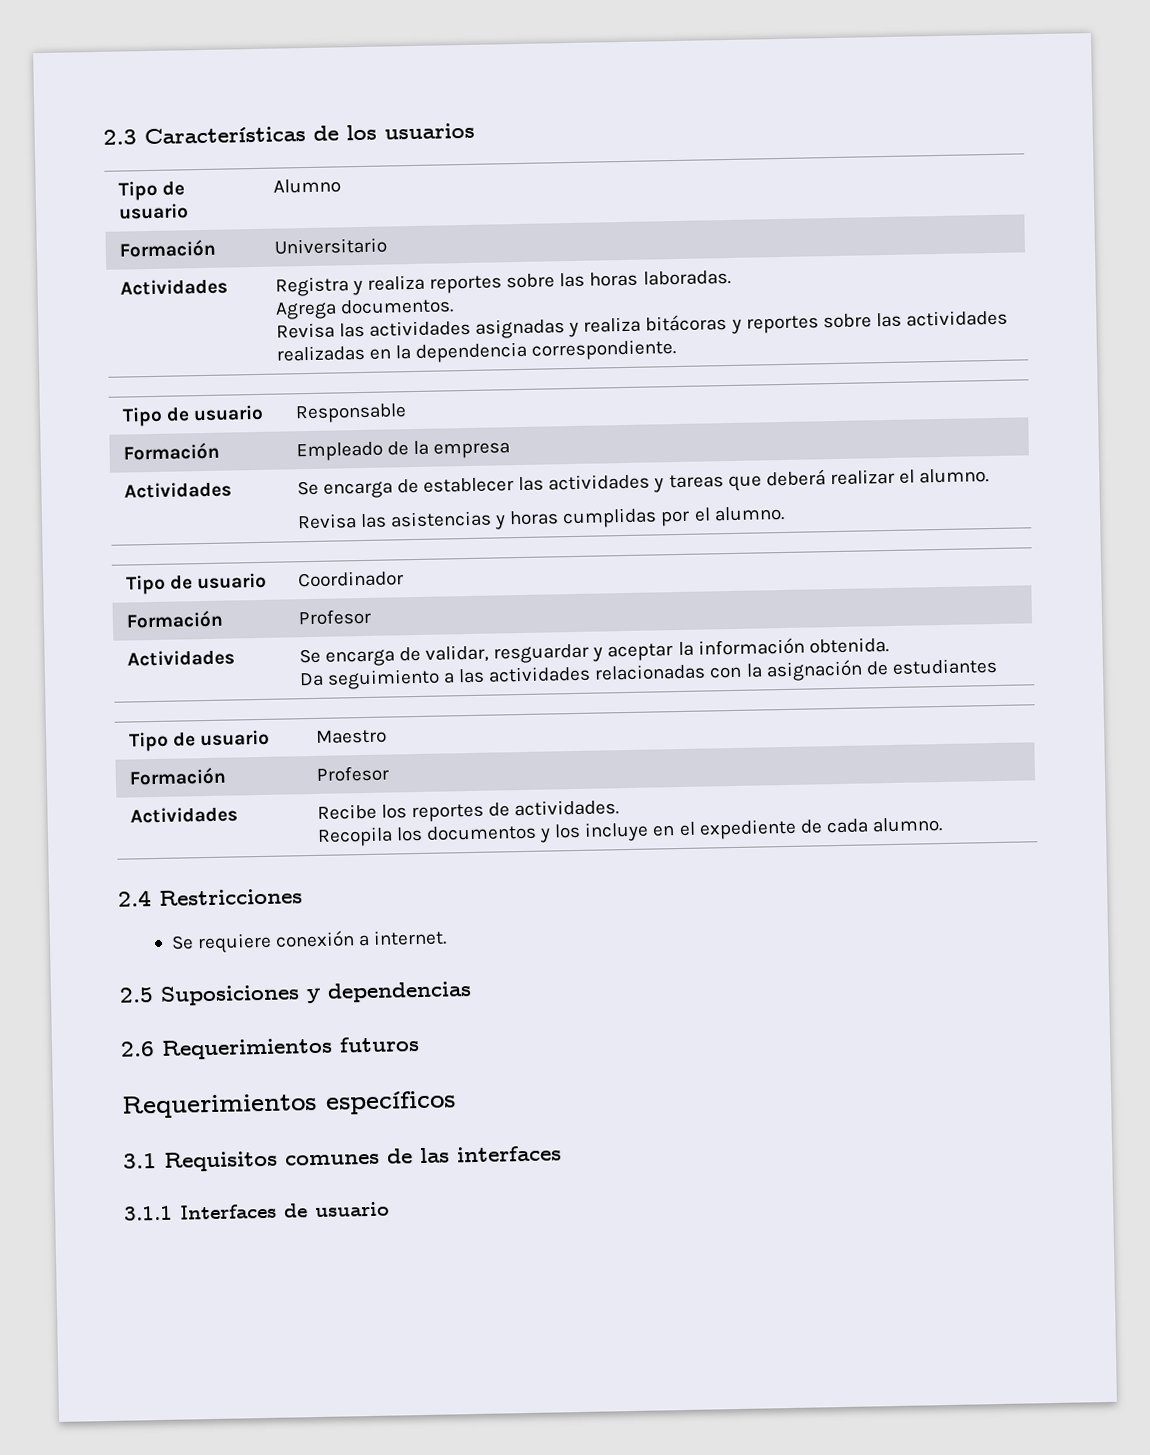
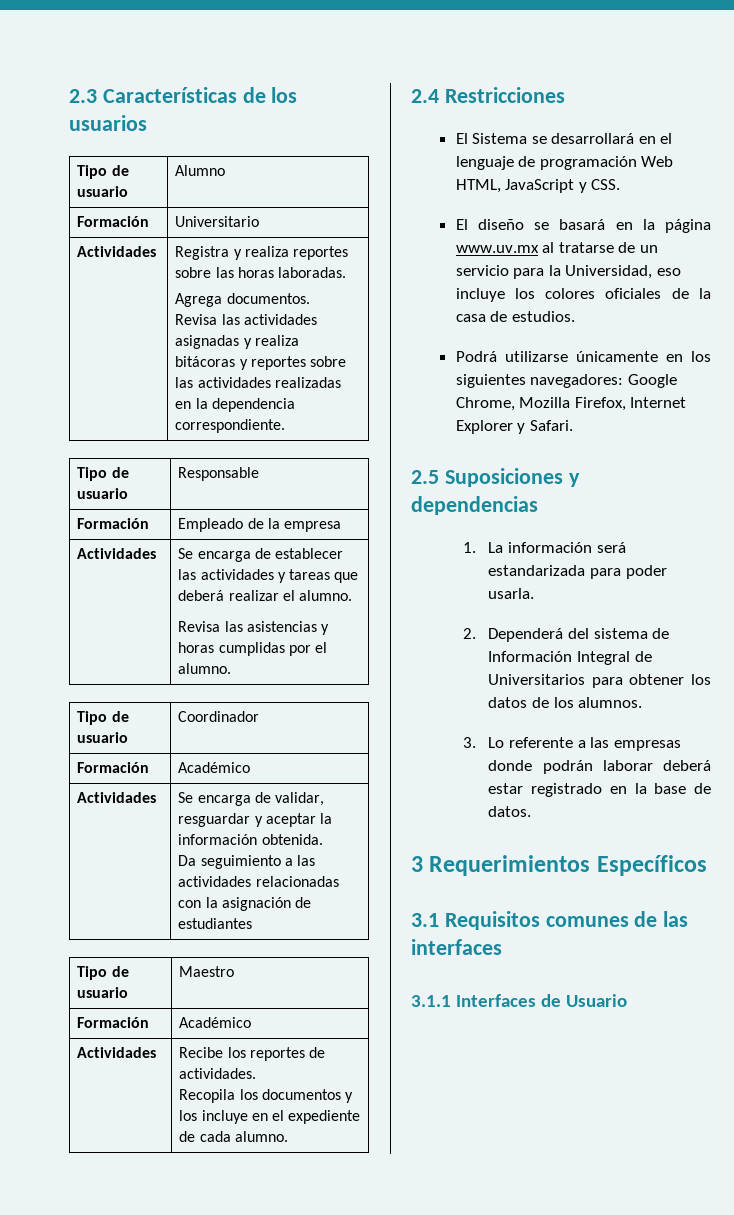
  Tipo de usuario | Coordinador
- Formación | Profesor
+ Formación | Académico
  Tipo de usuario | Maestro
- Formación | Profesor
+ Formación | Académico
- Se requiere conexión a internet.
+ El Sistema se desarrollará en el lenguaje de programación Web HTML, JavaScript y CSS.
+ El diseño se basará en la página www.uv.mx al tratarse de un servicio para la Universidad, eso incluye los colores oficiales de la casa de estudios.
+ Podrá utilizarse únicamente en los siguientes navegadores: Google Chrome, Mozilla Firefox, Internet Explorer y Safari.
  2.5 Suposiciones y dependencias
- 2.6 Requerimientos futuros
- Requerimientos específicos
+ 1. La información será estandarizada para poder usarla.
+ 2. Dependerá del sistema de Información Integral de Universitarios para obtener los datos de los alumnos.
+ 3. Lo referente a las empresas donde podrán laborar deberá estar registrado en la base de datos.
+ 3 Requerimientos Específicos
- 3.1.1 Interfaces de usuario
+ 3.1.1 Interfaces de Usuario

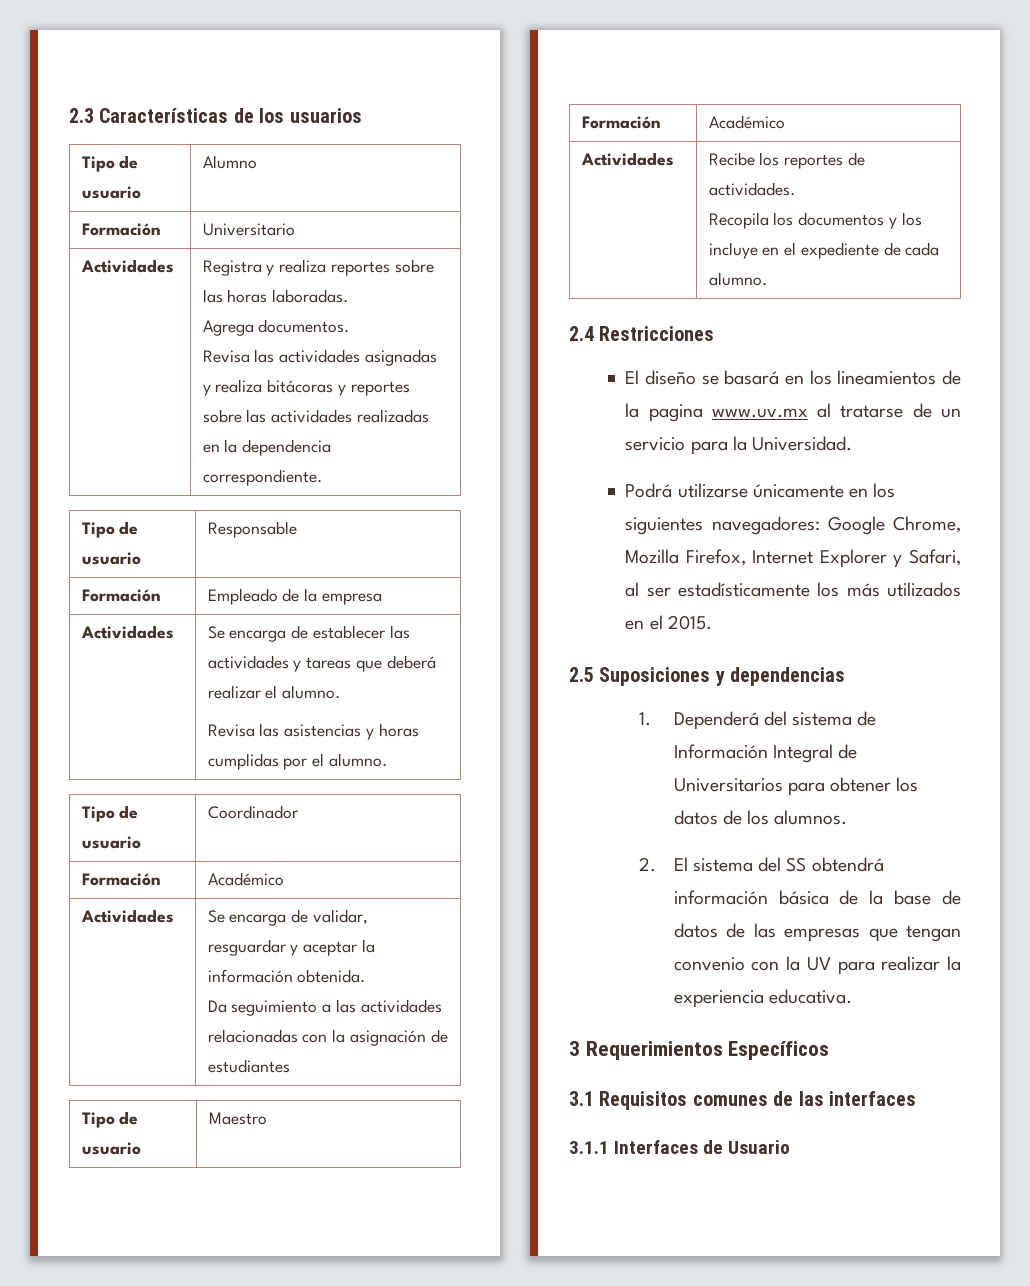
- El Sistema se desarrollará en el lenguaje de programación Web HTML, JavaScript y CSS.
- El diseño se basará en la página www.uv.mx al tratarse de un servicio para la Universidad, eso incluye los colores oficiales de la casa de estudios.
+ El diseño se basará en los lineamientos de la pagina www.uv.mx al tratarse de un servicio para la Universidad.
- Podrá utilizarse únicamente en los siguientes navegadores: Google Chrome, Mozilla Firefox, Internet Explorer y Safari.
+ Podrá utilizarse únicamente en los siguientes navegadores: Google Chrome, Mozilla Firefox, Internet Explorer y Safari, al ser estadísticamente los más utilizados en el 2015.
  2.5 Suposiciones y dependencias
- 1. La información será estandarizada para poder usarla.
- 2. Dependerá del sistema de Información Integral de Universitarios para obtener los datos de los alumnos.
+ 1. Dependerá del sistema de Información Integral de Universitarios para obtener los datos de los alumnos.
- 3. Lo referente a las empresas donde podrán laborar deberá estar registrado en la base de datos.
+ 2. El sistema del SS obtendrá información básica de la base de datos de las empresas que tengan convenio con la UV para realizar la experiencia educativa.

